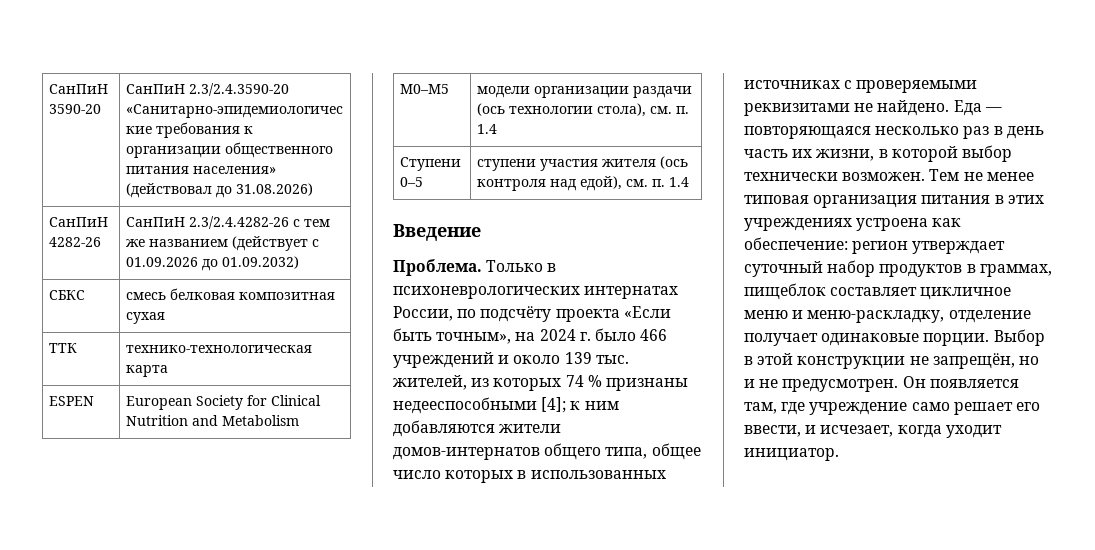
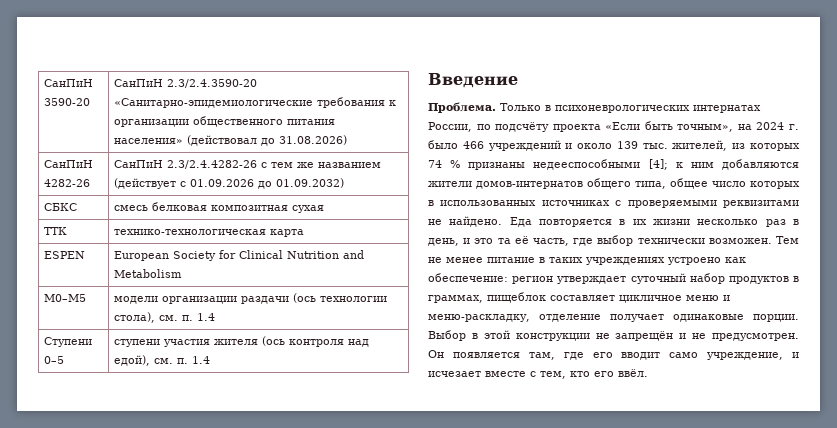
- Еда — повторяющаяся несколько раз в день часть их жизни, в которой выбор технически возможен.
+ Еда повторяется в их жизни несколько раз в день, и это та её часть, где выбор технически возможен.
- Тем не менее типовая организация питания в этих учреждениях устроена как обеспечение: регион утверждает суточный набор продуктов в граммах, пищеблок составляет цикличное меню и меню-раскладку, отделение получает одинаковые порции.
+ Тем не менее питание в таких учреждениях устроено как обеспечение: регион утверждает суточный набор продуктов в граммах, пищеблок составляет цикличное меню и меню-раскладку, отделение получает одинаковые порции.
- Выбор в этой конструкции не запрещён, но и не предусмотрен.
+ Выбор в этой конструкции не запрещён и не предусмотрен.
- Он появляется там, где учреждение само решает его ввести, и исчезает, когда уходит инициатор.
+ Он появляется там, где его вводит само учреждение, и исчезает вместе с тем, кто его ввёл.

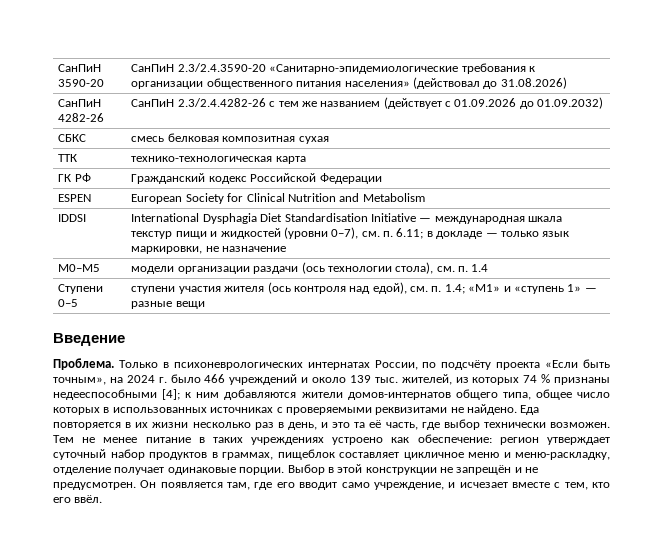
+ ГК РФ | Гражданский кодекс Российской Федерации
+ IDDSI | International Dysphagia Diet Standardisation Initiative — международная шкала текстур пищи и жидкостей (уровни 0–7), см. п. 6.11; в докладе — только язык маркировки, не назначение
- Ступени 0–5 | ступени участия жителя (ось контроля над едой), см. п. 1.4
+ Ступени 0–5 | ступени участия жителя (ось контроля над едой), см. п. 1.4; «М1» и «ступень 1» — разные вещи

